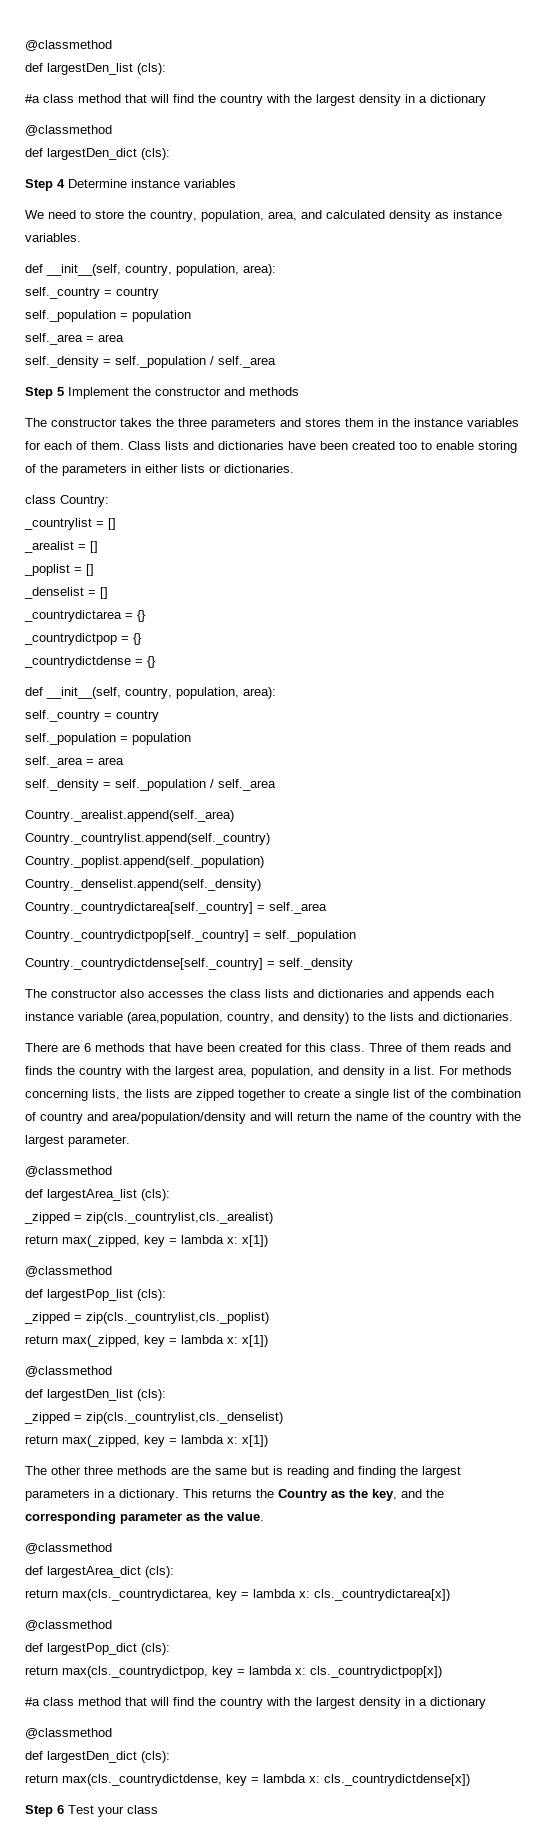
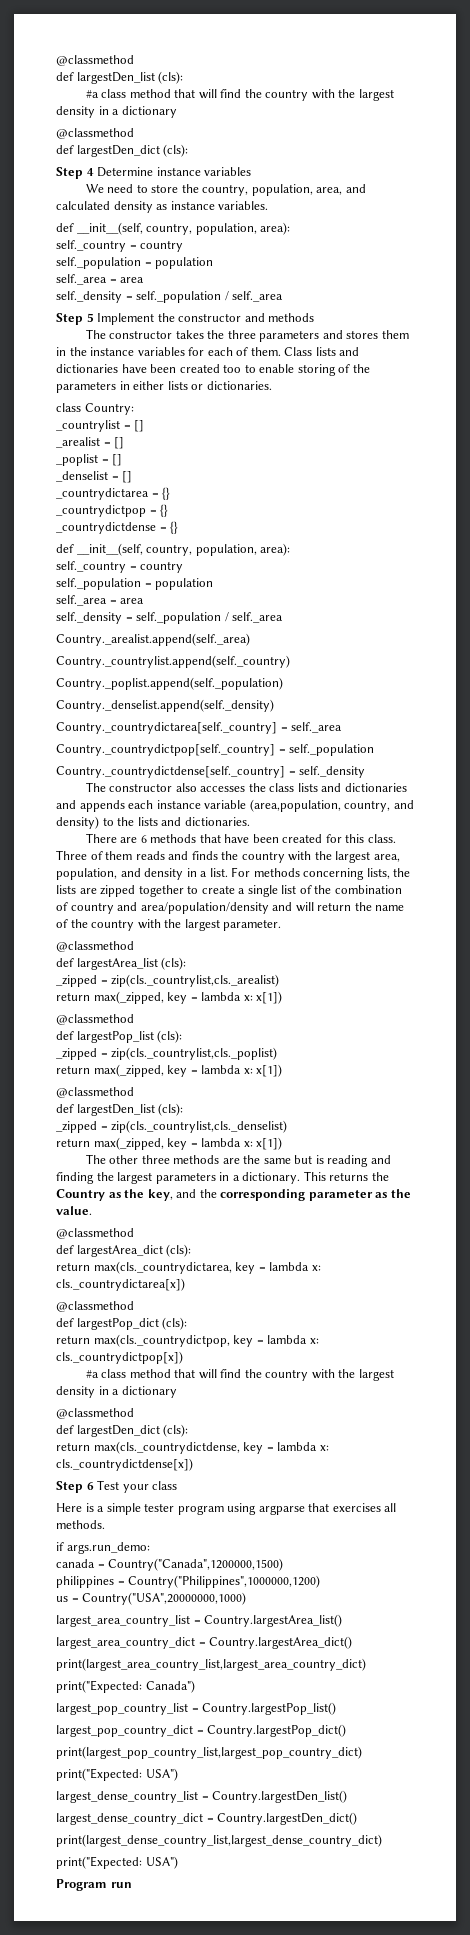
+ Here is a simple tester program using argparse that exercises all methods.
+ if args.run_demo:
+ canada = Country("Canada",1200000,1500)
+ philippines = Country("Philippines",1000000,1200)
+ us = Country("USA",20000000,1000)
+ largest_area_country_list = Country.largestArea_list()
+ largest_area_country_dict = Country.largestArea_dict()
+ print(largest_area_country_list,largest_area_country_dict)
+ print("Expected: Canada")
+ largest_pop_country_list = Country.largestPop_list()
+ largest_pop_country_dict = Country.largestPop_dict()
+ print(largest_pop_country_list,largest_pop_country_dict)
+ print("Expected: USA")
+ largest_dense_country_list = Country.largestDen_list()
+ largest_dense_country_dict = Country.largestDen_dict()
+ print(largest_dense_country_list,largest_dense_country_dict)
+ print("Expected: USA")
+ Program run

